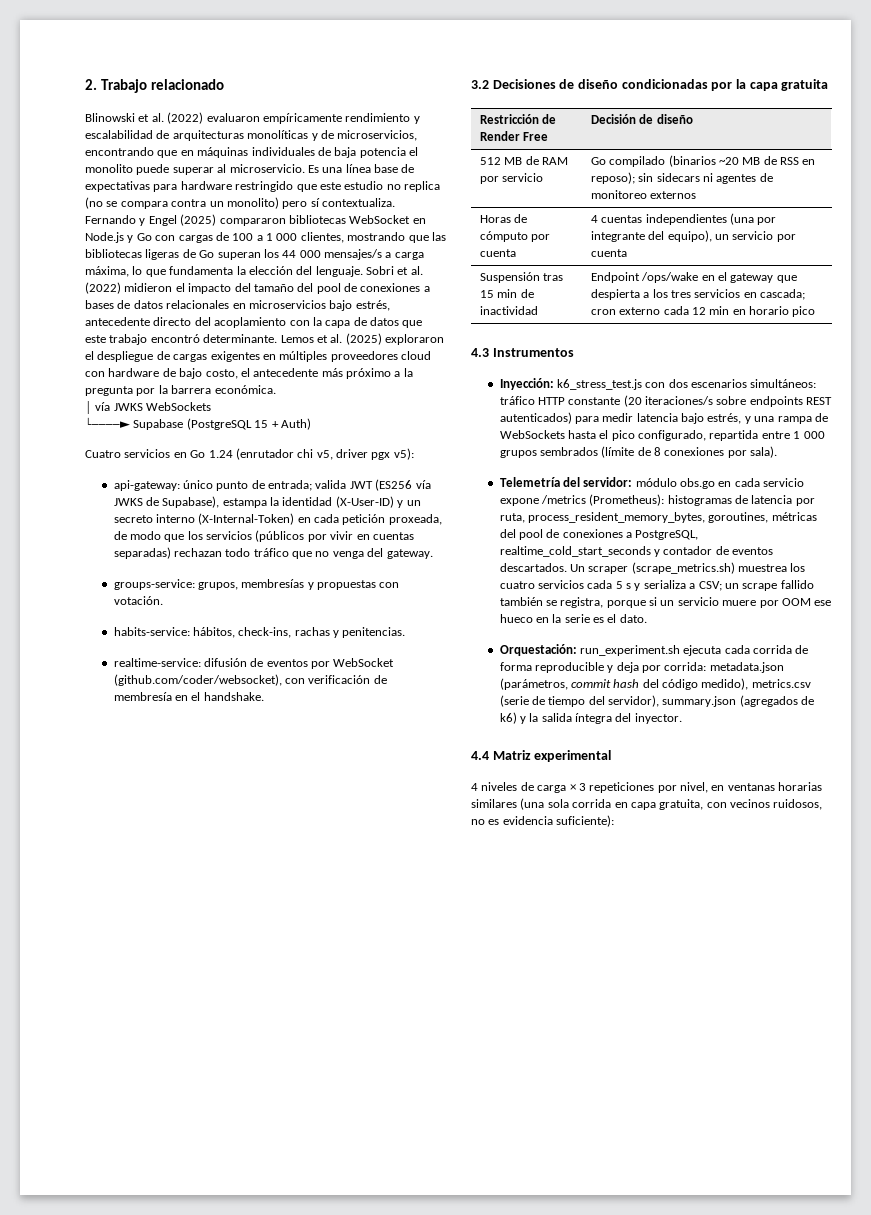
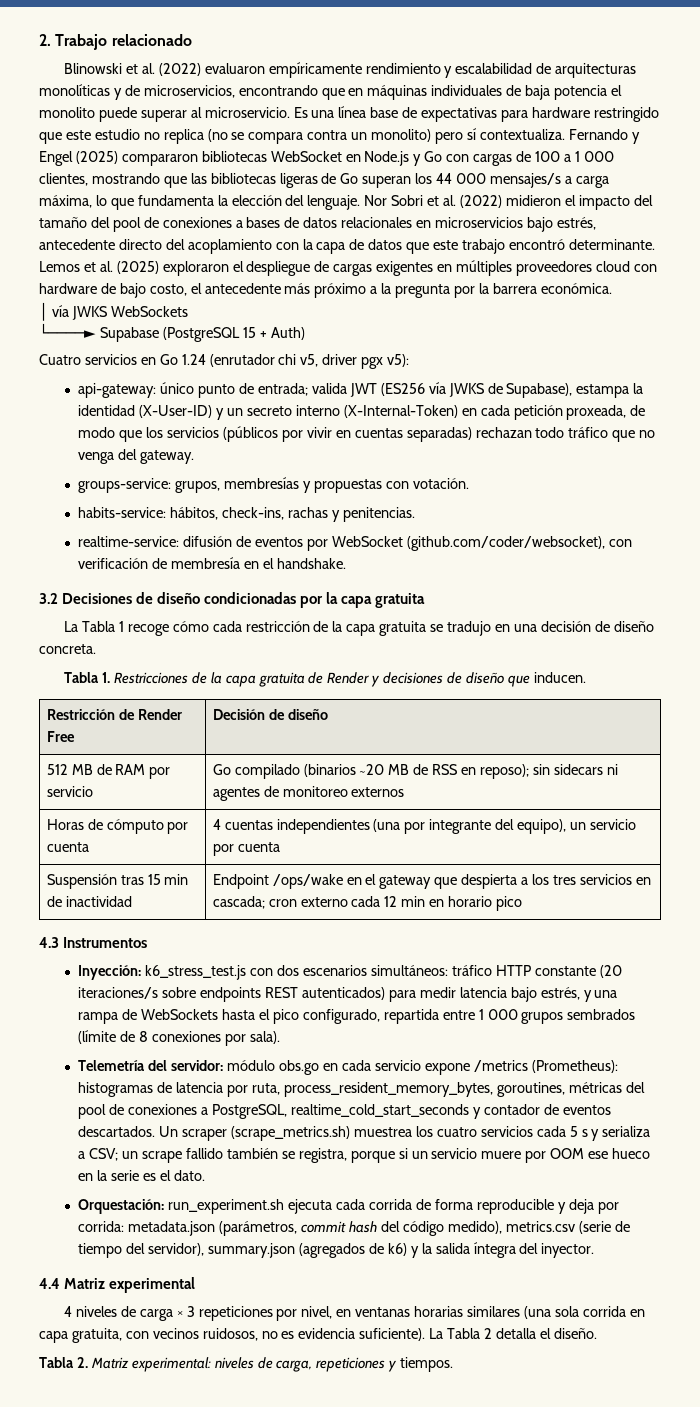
- Sobri et al. (2022) midieron el impacto del tamaño del pool de conexiones a bases de datos relacionales en microservicios bajo estrés, antecedente directo del acoplamiento con la capa de datos que este trabajo encontró determinante.
+ Nor Sobri et al. (2022) midieron el impacto del tamaño del pool de conexiones a bases de datos relacionales en microservicios bajo estrés, antecedente directo del acoplamiento con la capa de datos que este trabajo encontró determinante.
+ La Tabla 1 recoge cómo cada restricción de la capa gratuita se tradujo en una decisión de diseño concreta.
+ Tabla 1. Restricciones de la capa gratuita de Render y decisiones de diseño que inducen.
- 4 niveles de carga × 3 repeticiones por nivel, en ventanas horarias similares (una sola corrida en capa gratuita, con vecinos ruidosos, no es evidencia suficiente):
+ 4 niveles de carga × 3 repeticiones por nivel, en ventanas horarias similares (una sola corrida en capa gratuita, con vecinos ruidosos, no es evidencia suficiente). La Tabla 2 detalla el diseño.
+ Tabla 2. Matriz experimental: niveles de carga, repeticiones y tiempos.

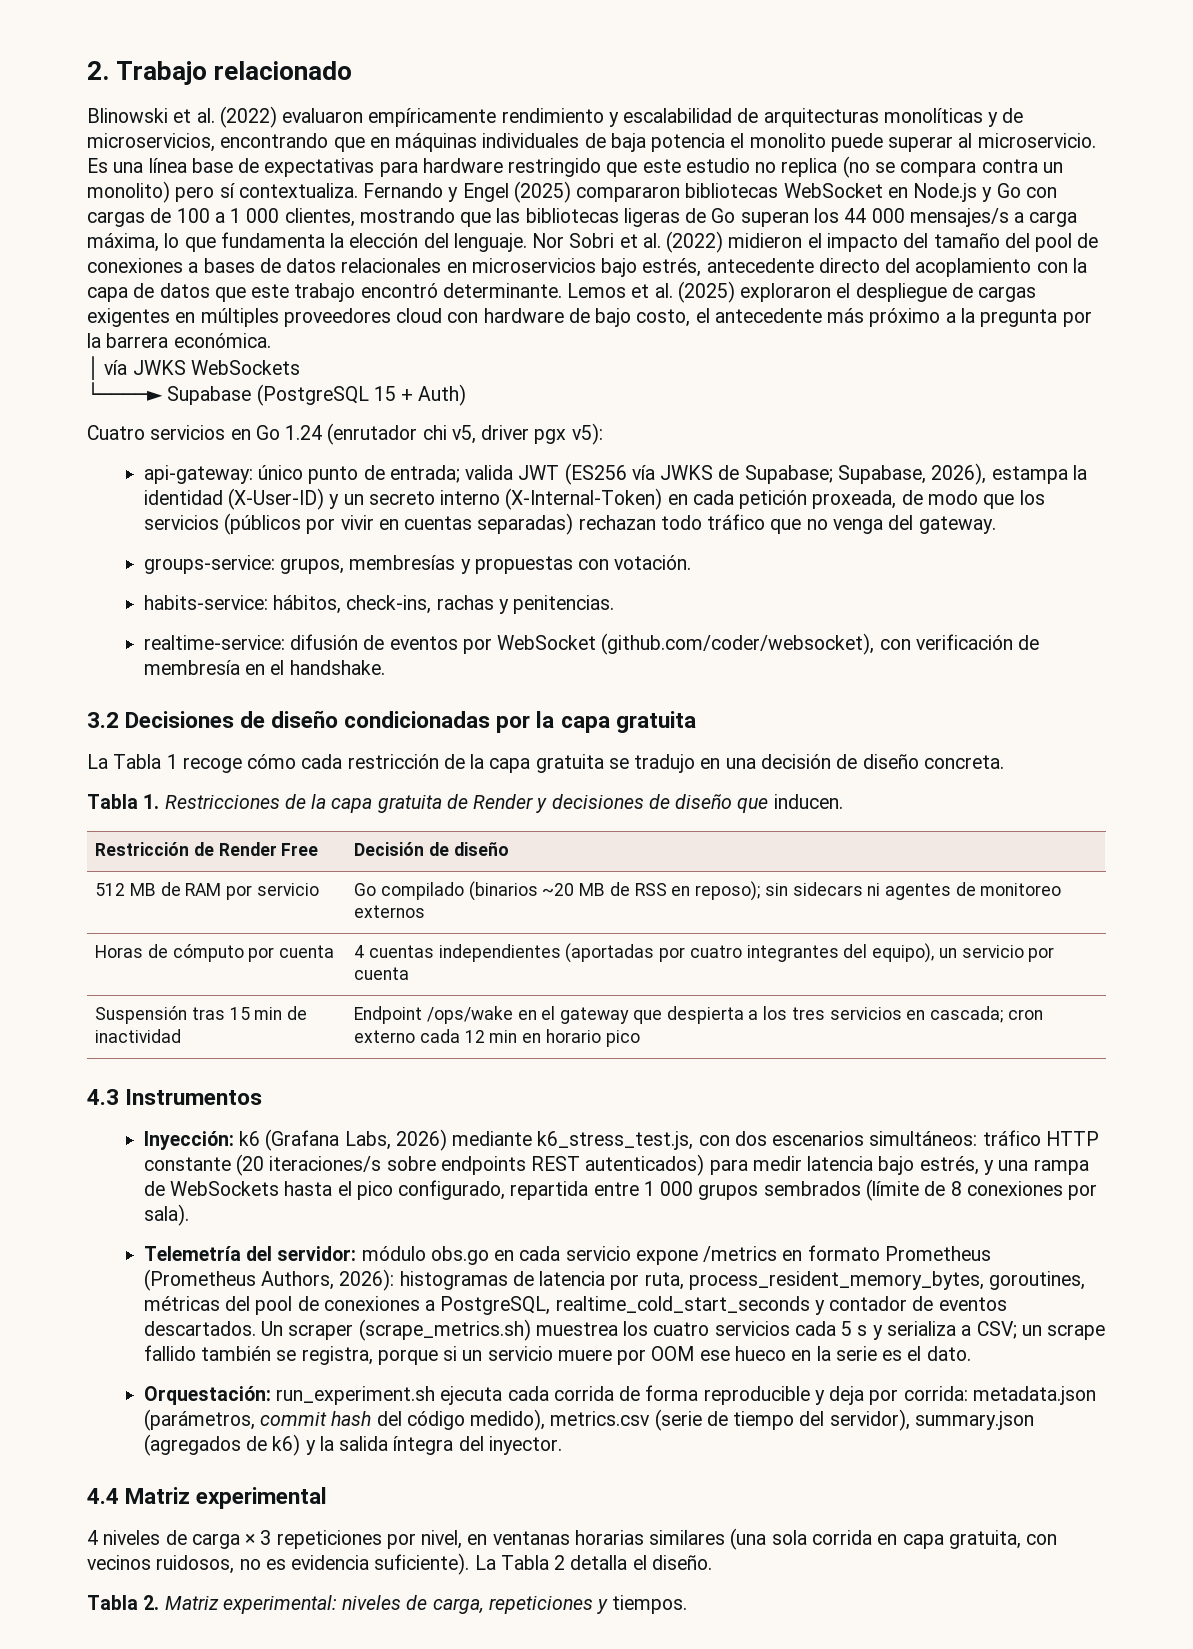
- api-gateway: único punto de entrada; valida JWT (ES256 vía JWKS de Supabase), estampa la identidad (X-User-ID) y un secreto interno (X-Internal-Token) en cada petición proxeada, de modo que los servicios (públicos por vivir en cuentas separadas) rechazan todo tráfico que no venga del gateway.
+ api-gateway: único punto de entrada; valida JWT (ES256 vía JWKS de Supabase; Supabase, 2026), estampa la identidad (X-User-ID) y un secreto interno (X-Internal-Token) en cada petición proxeada, de modo que los servicios (públicos por vivir en cuentas separadas) rechazan todo tráfico que no venga del gateway.
- Horas de cómputo por cuenta | 4 cuentas independientes (una por integrante del equipo), un servicio por cuenta
+ Horas de cómputo por cuenta | 4 cuentas independientes (aportadas por cuatro integrantes del equipo), un servicio por cuenta
- Inyección: k6_stress_test.js con dos escenarios simultáneos: tráfico HTTP constante (20 iteraciones/s sobre endpoints REST autenticados) para medir latencia bajo estrés, y una rampa de WebSockets hasta el pico configurado, repartida entre 1 000 grupos sembrados (límite de 8 conexiones por sala).
+ Inyección: k6 (Grafana Labs, 2026) mediante k6_stress_test.js, con dos escenarios simultáneos: tráfico HTTP constante (20 iteraciones/s sobre endpoints REST autenticados) para medir latencia bajo estrés, y una rampa de WebSockets hasta el pico configurado, repartida entre 1 000 grupos sembrados (límite de 8 conexiones por sala).
- Telemetría del servidor: módulo obs.go en cada servicio expone /metrics (Prometheus): histogramas de latencia por ruta, process_resident_memory_bytes, goroutines, métricas del pool de conexiones a PostgreSQL, realtime_cold_start_seconds y contador de eventos descartados.
+ Telemetría del servidor: módulo obs.go en cada servicio expone /metrics en formato Prometheus (Prometheus Authors, 2026): histogramas de latencia por ruta, process_resident_memory_bytes, goroutines, métricas del pool de conexiones a PostgreSQL, realtime_cold_start_seconds y contador de eventos descartados.

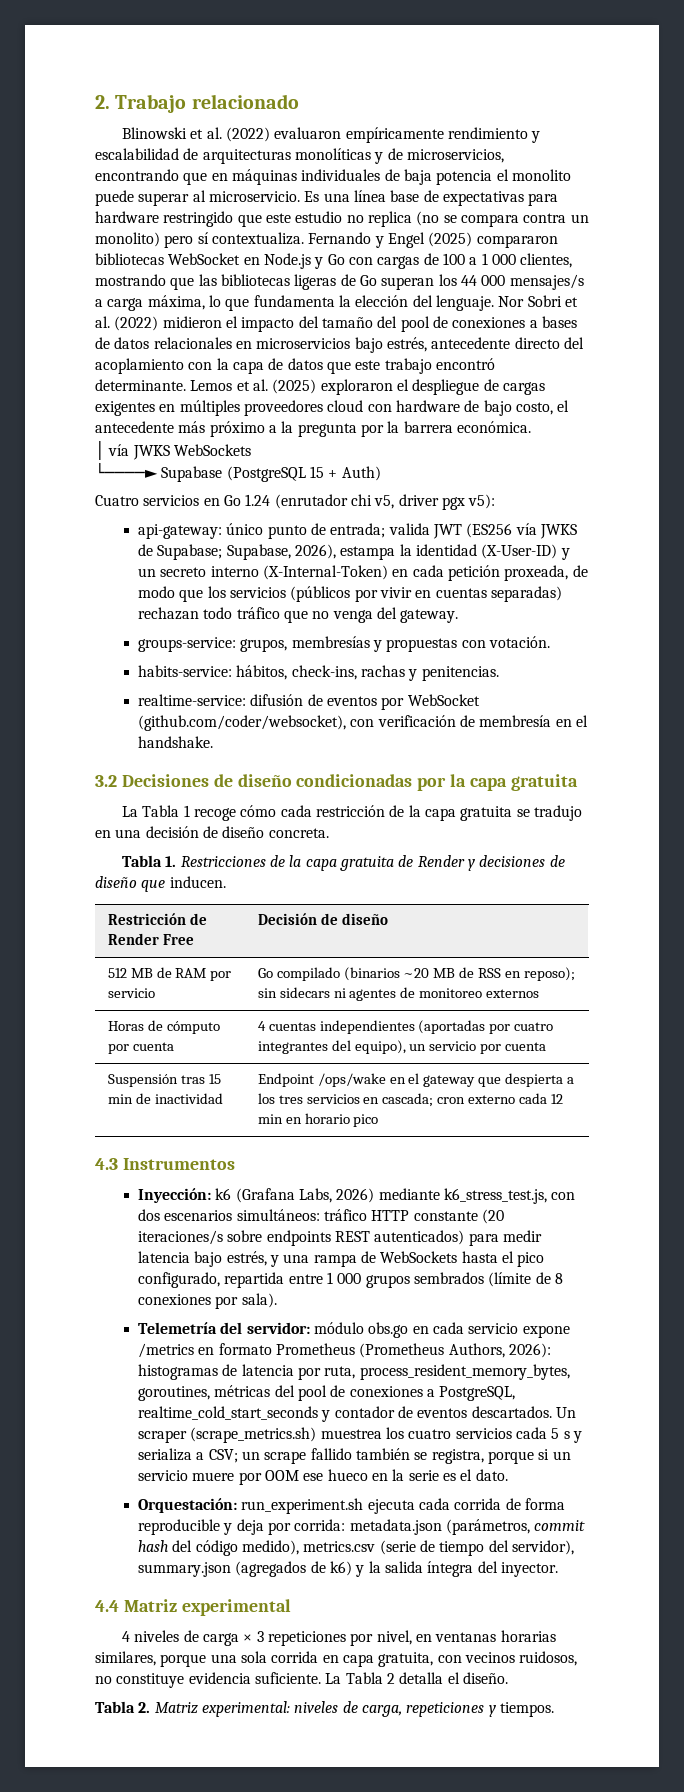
- 4 niveles de carga × 3 repeticiones por nivel, en ventanas horarias similares (una sola corrida en capa gratuita, con vecinos ruidosos, no es evidencia suficiente).
+ 4 niveles de carga × 3 repeticiones por nivel, en ventanas horarias similares, porque una sola corrida en capa gratuita, con vecinos ruidosos, no constituye evidencia suficiente.

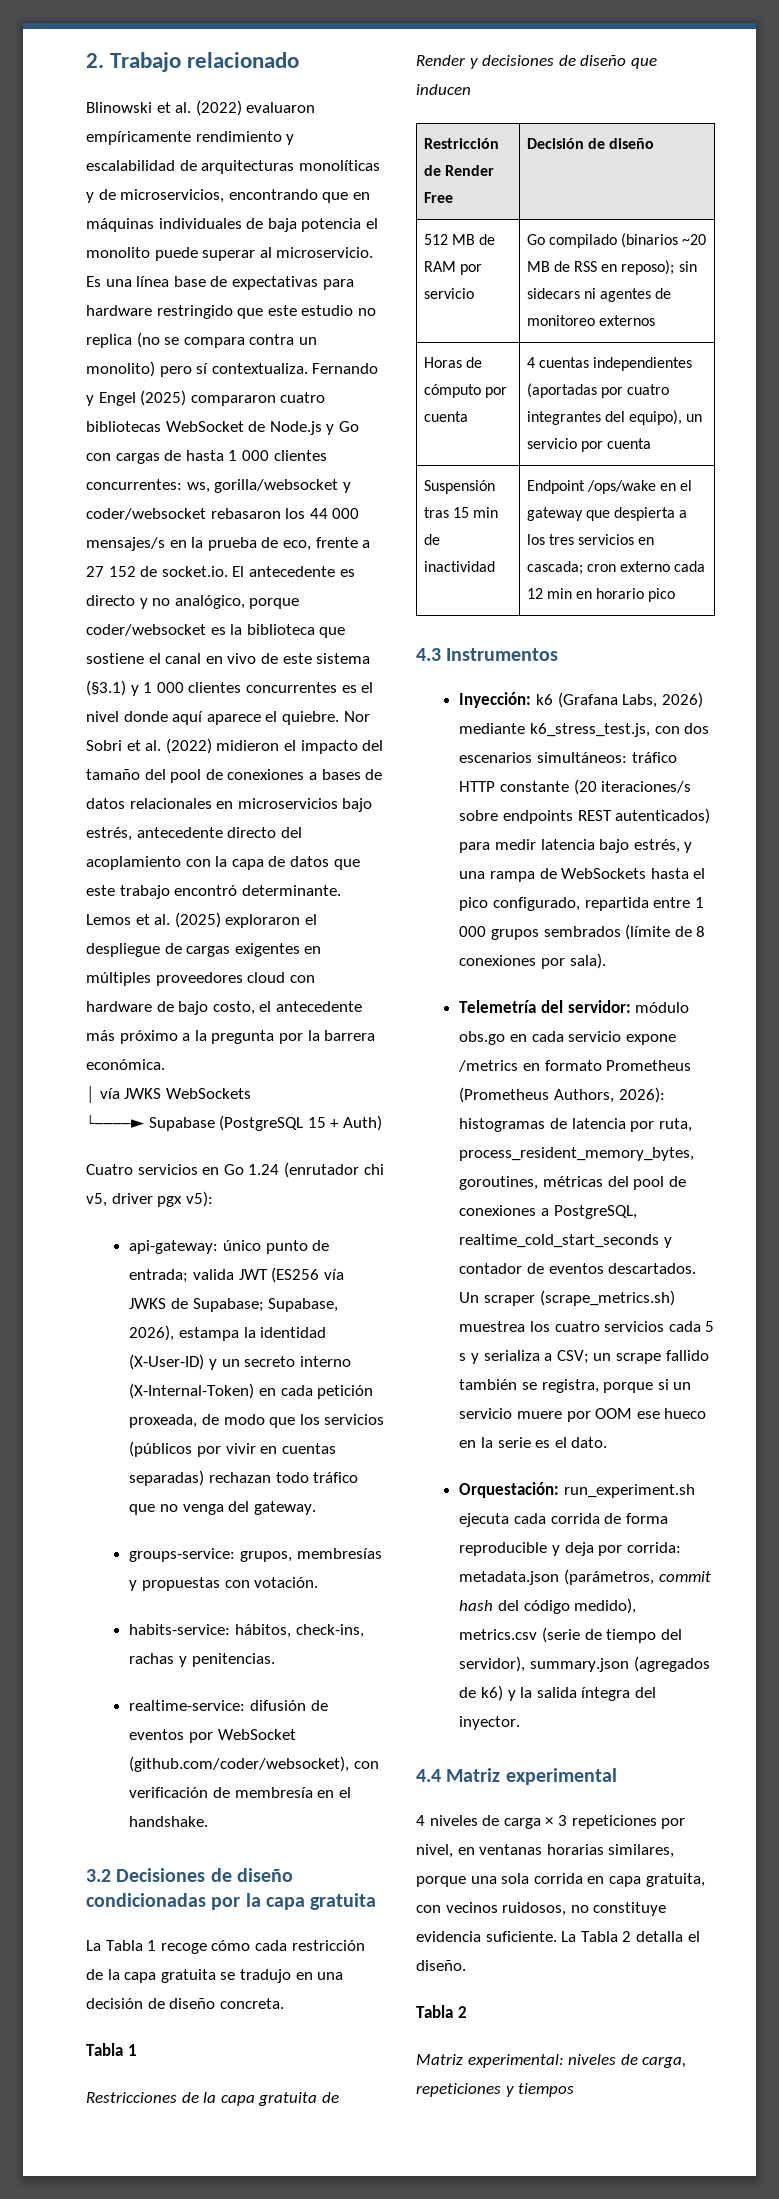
- Fernando y Engel (2025) compararon bibliotecas WebSocket en Node.js y Go con cargas de 100 a 1 000 clientes, mostrando que las bibliotecas ligeras de Go superan los 44 000 mensajes/s a carga máxima, lo que fundamenta la elección del lenguaje.
+ Fernando y Engel (2025) compararon cuatro bibliotecas WebSocket de Node.js y Go con cargas de hasta 1 000 clientes concurrentes: ws, gorilla/websocket y coder/websocket rebasaron los 44 000 mensajes/s en la prueba de eco, frente a 27 152 de socket.io. El antecedente es directo y no analógico, porque coder/websocket es la biblioteca que sostiene el canal en vivo de este sistema (§3.1) y 1 000 clientes concurrentes es el nivel donde aquí aparece el quiebre.
  La Tabla 1 recoge cómo cada restricción de la capa gratuita se tradujo en una decisión de diseño concreta.
- Tabla 1. Restricciones de la capa gratuita de Render y decisiones de diseño que inducen.
+ Tabla 1
+ Restricciones de la capa gratuita de Render y decisiones de diseño que inducen
  La Tabla 2 detalla el diseño.
- Tabla 2. Matriz experimental: niveles de carga, repeticiones y tiempos.
+ Tabla 2
+ Matriz experimental: niveles de carga, repeticiones y tiempos

